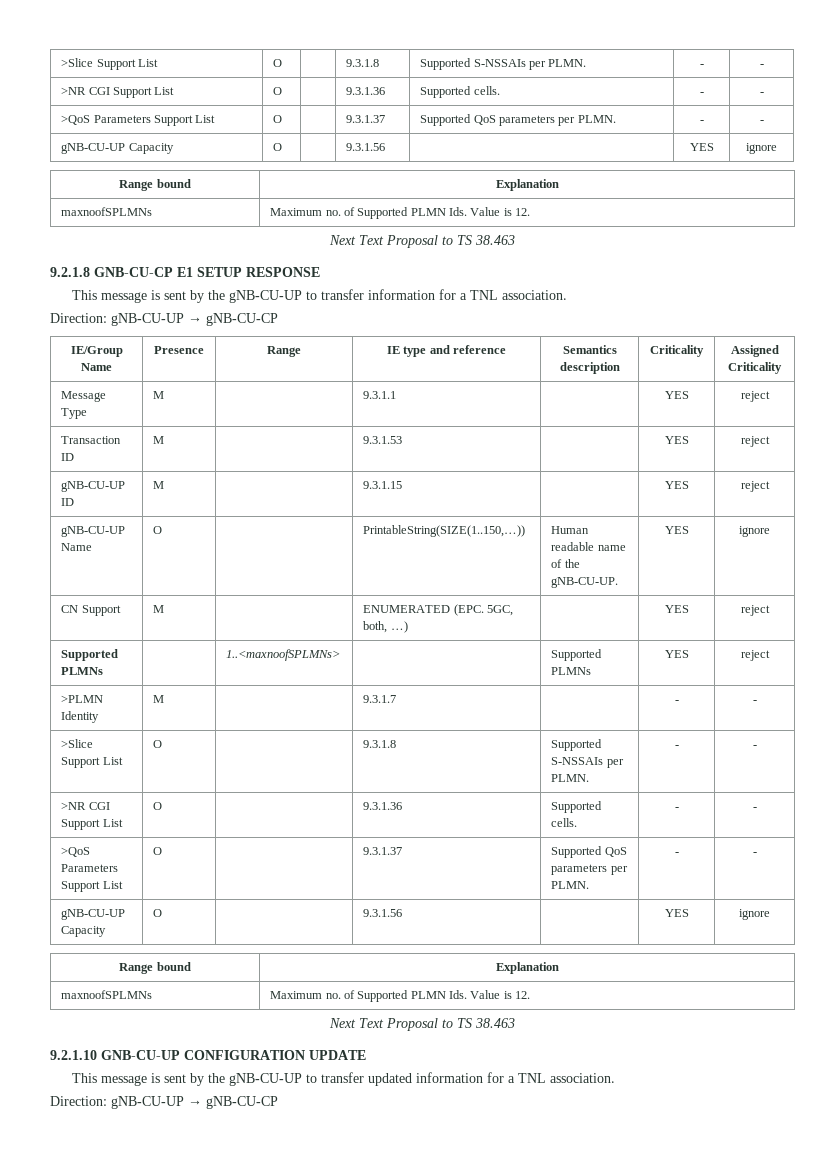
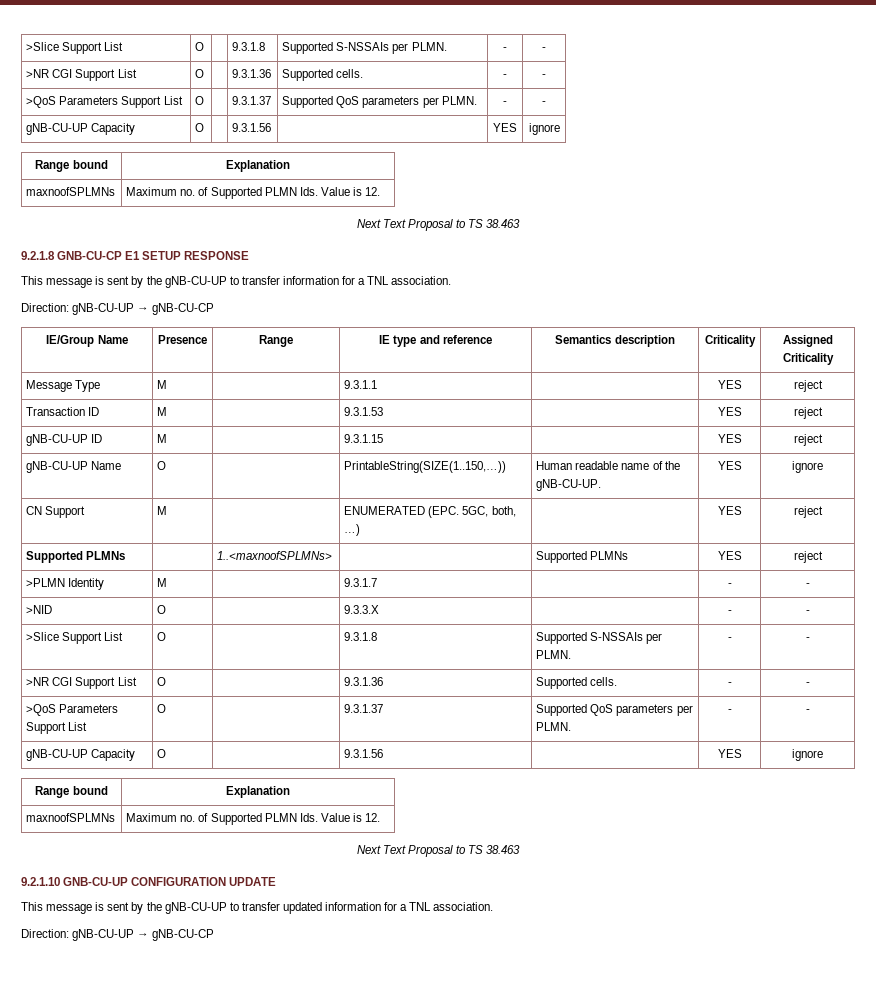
+ >NID | O | | 9.3.3.X | | - | -

